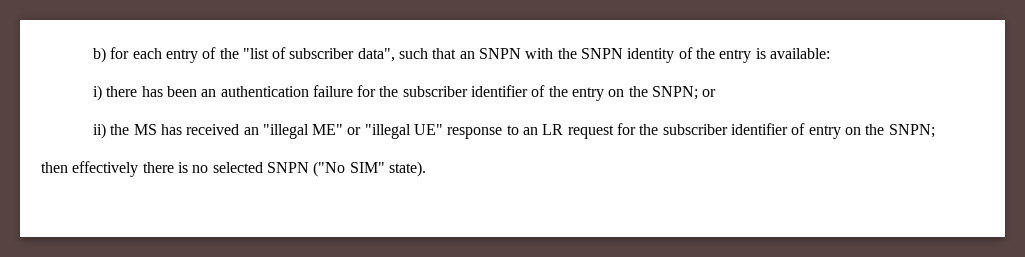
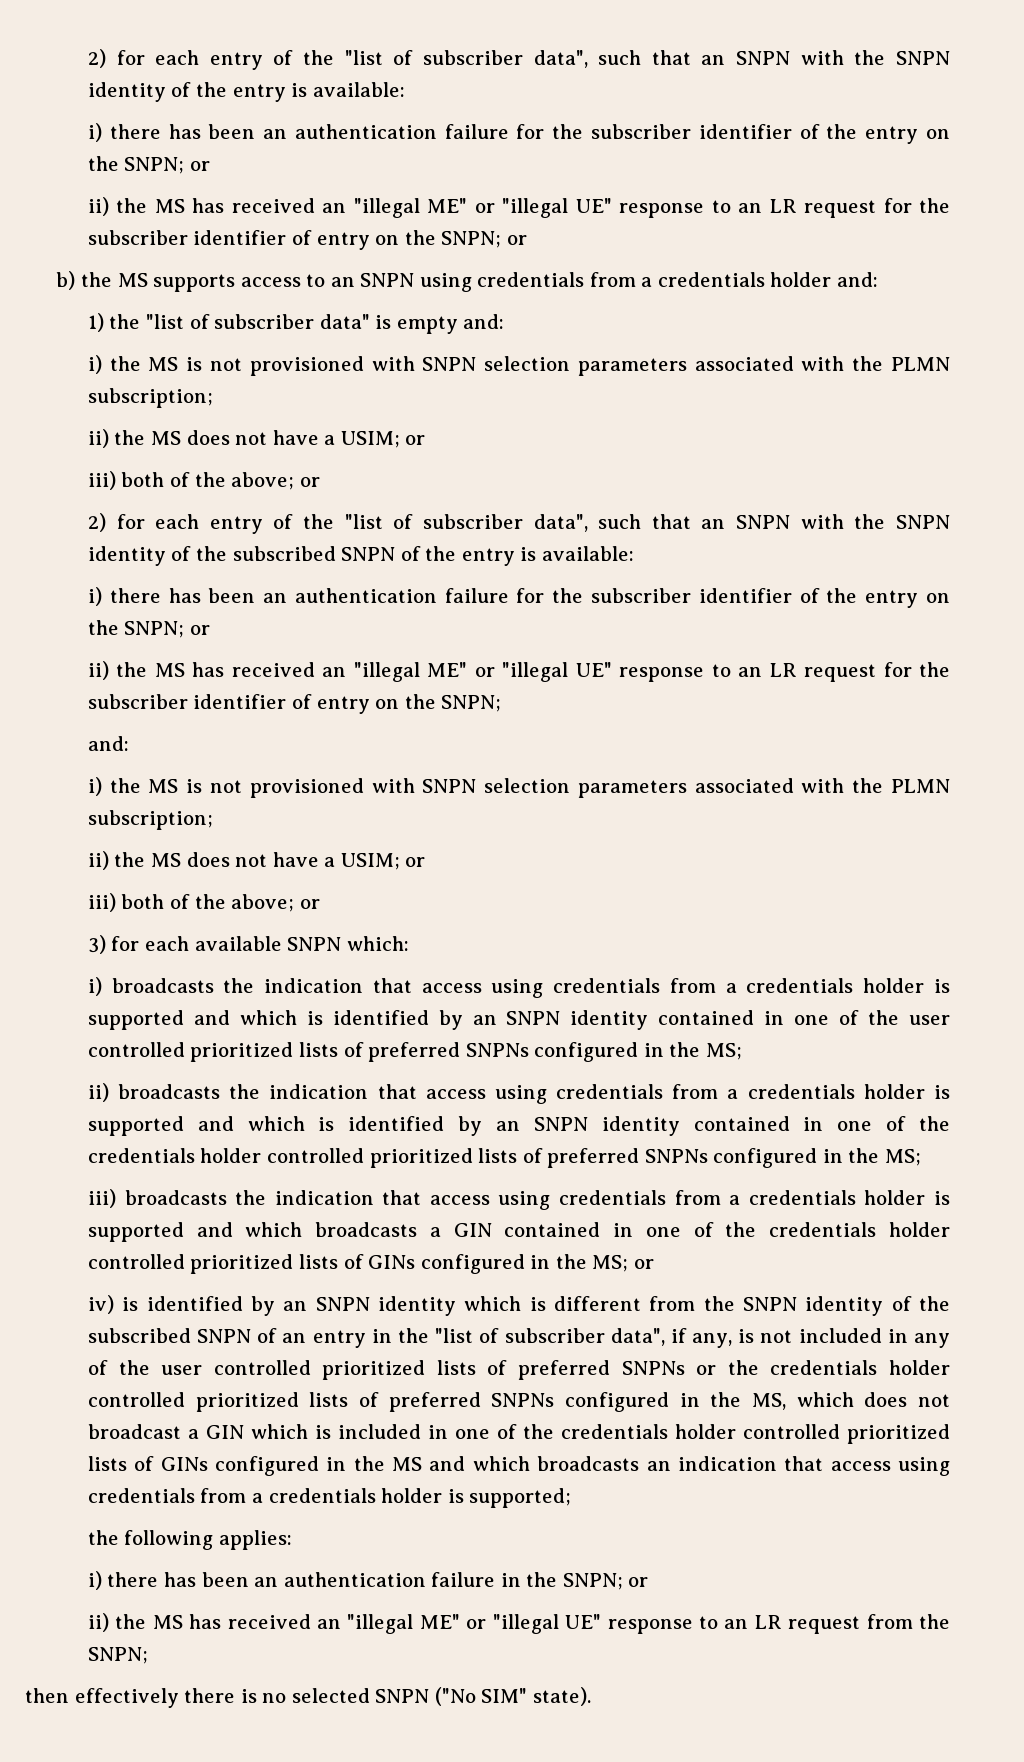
- b) for each entry of the "list of subscriber data", such that an SNPN with the SNPN identity of the entry is available:
+ 2) for each entry of the "list of subscriber data", such that an SNPN with the SNPN identity of the entry is available:
+ ii) the MS has received an "illegal ME" or "illegal UE" response to an LR request for the subscriber identifier of entry on the SNPN; or
+ b) the MS supports access to an SNPN using credentials from a credentials holder and:
+ 1) the "list of subscriber data" is empty and:
+ i) the MS is not provisioned with SNPN selection parameters associated with the PLMN subscription;
+ ii) the MS does not have a USIM; or
+ iii) both of the above; or
+ 2) for each entry of the "list of subscriber data", such that an SNPN with the SNPN identity of the subscribed SNPN of the entry is available:
+ i) there has been an authentication failure for the subscriber identifier of the entry on the SNPN; or
  ii) the MS has received an "illegal ME" or "illegal UE" response to an LR request for the subscriber identifier of entry on the SNPN;
+ and:
+ i) the MS is not provisioned with SNPN selection parameters associated with the PLMN subscription;
+ ii) the MS does not have a USIM; or
+ iii) both of the above; or
+ 3) for each available SNPN which:
+ i) broadcasts the indication that access using credentials from a credentials holder is supported and which is identified by an SNPN identity contained in one of the user controlled prioritized lists of preferred SNPNs configured in the MS;
+ ii) broadcasts the indication that access using credentials from a credentials holder is supported and which is identified by an SNPN identity contained in one of the credentials holder controlled prioritized lists of preferred SNPNs configured in the MS;
+ iii) broadcasts the indication that access using credentials from a credentials holder is supported and which broadcasts a GIN contained in one of the credentials holder controlled prioritized lists of GINs configured in the MS; or
+ iv) is identified by an SNPN identity which is different from the SNPN identity of the subscribed SNPN of an entry in the "list of subscriber data", if any, is not included in any of the user controlled prioritized lists of preferred SNPNs or the credentials holder controlled prioritized lists of preferred SNPNs configured in the MS, which does not broadcast a GIN which is included in one of the credentials holder controlled prioritized lists of GINs configured in the MS and which broadcasts an indication that access using credentials from a credentials holder is supported;
+ the following applies:
+ i) there has been an authentication failure in the SNPN; or
+ ii) the MS has received an "illegal ME" or "illegal UE" response to an LR request from the SNPN;

